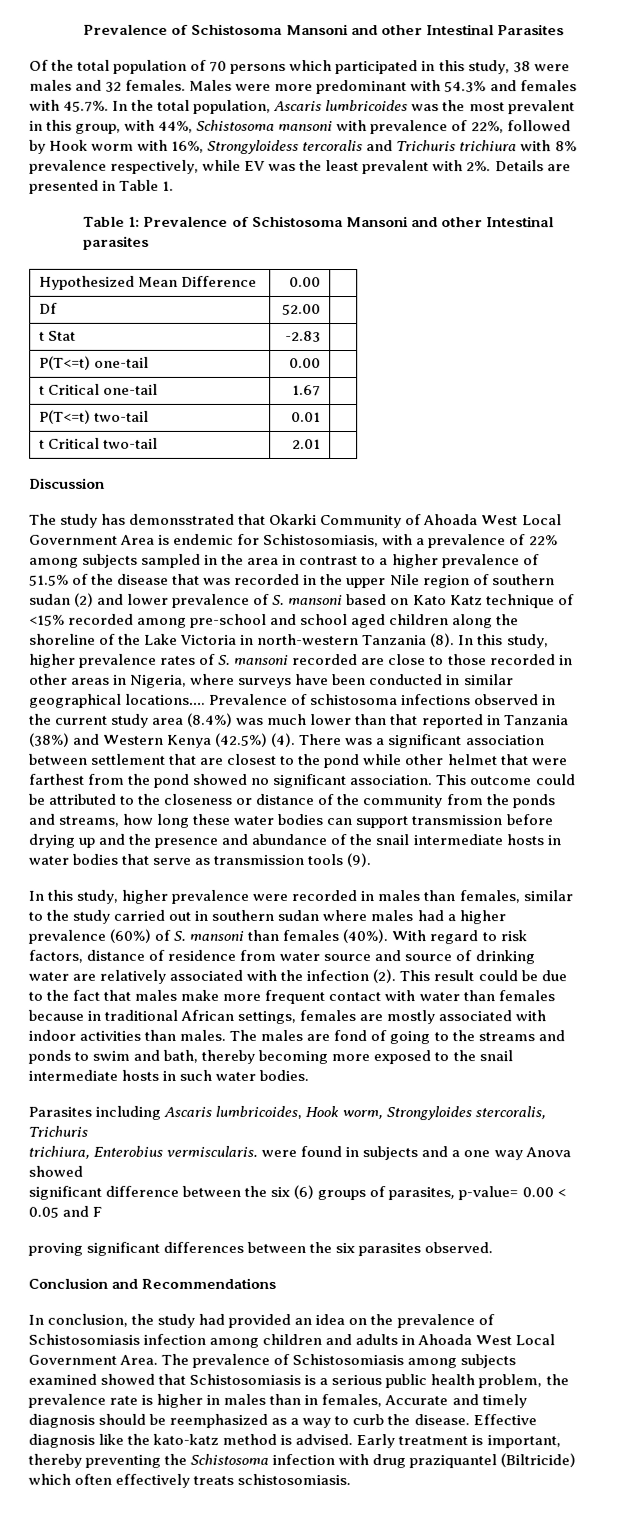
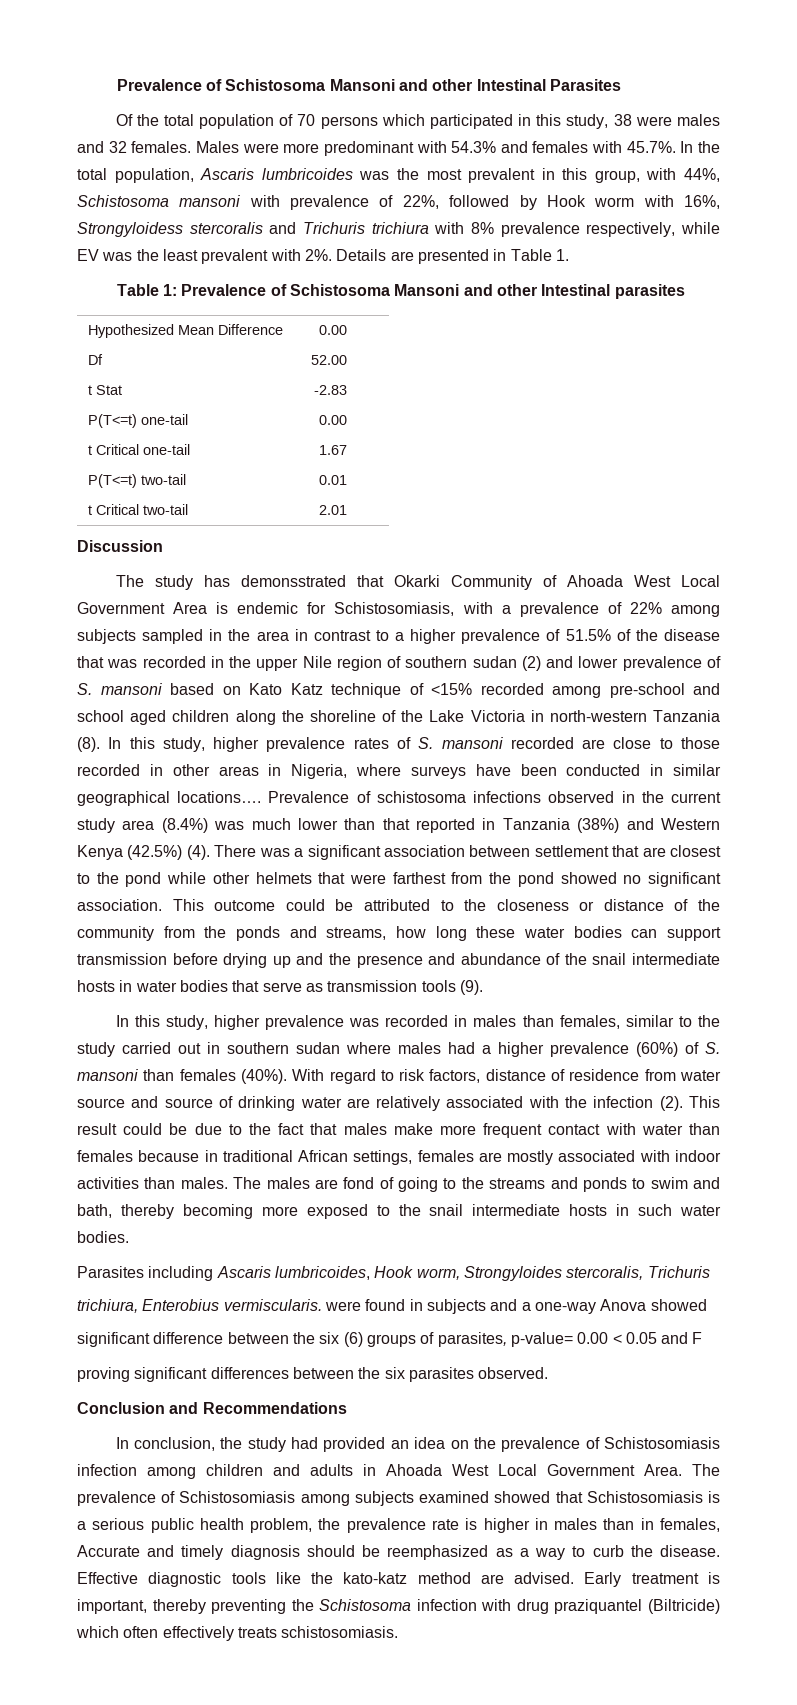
- Males were more predominant with 54.3% and females with 45.7%. In the total population, Ascaris lumbricoides was the most prevalent in this group, with 44%, Schistosoma mansoni with prevalence of 22%, followed by Hook worm with 16%, Strongyloidess tercoralis and Trichuris trichiura with 8% prevalence respectively, while EV was the least prevalent with 2%.
+ Males were more predominant with 54.3% and females with 45.7%. In the total population, Ascaris lumbricoides was the most prevalent in this group, with 44%, Schistosoma mansoni with prevalence of 22%, followed by Hook worm with 16%, Strongyloidess stercoralis and Trichuris trichiura with 8% prevalence respectively, while EV was the least prevalent with 2%.
- There was a significant association between settlement that are closest to the pond while other helmet that were farthest from the pond showed no significant association.
+ There was a significant association between settlement that are closest to the pond while other helmets that were farthest from the pond showed no significant association.
- In this study, higher prevalence were recorded in males than females, similar to the study carried out in southern sudan where males had a higher prevalence (60%) of S. mansoni than females (40%).
+ In this study, higher prevalence was recorded in males than females, similar to the study carried out in southern sudan where males had a higher prevalence (60%) of S. mansoni than females (40%).
- trichiura, Enterobius vermiscularis. were found in subjects and a one way Anova showed
+ trichiura, Enterobius vermiscularis. were found in subjects and a one-way Anova showed
- Effective diagnosis like the kato-katz method is advised.
+ Effective diagnostic tools like the kato-katz method are advised.

